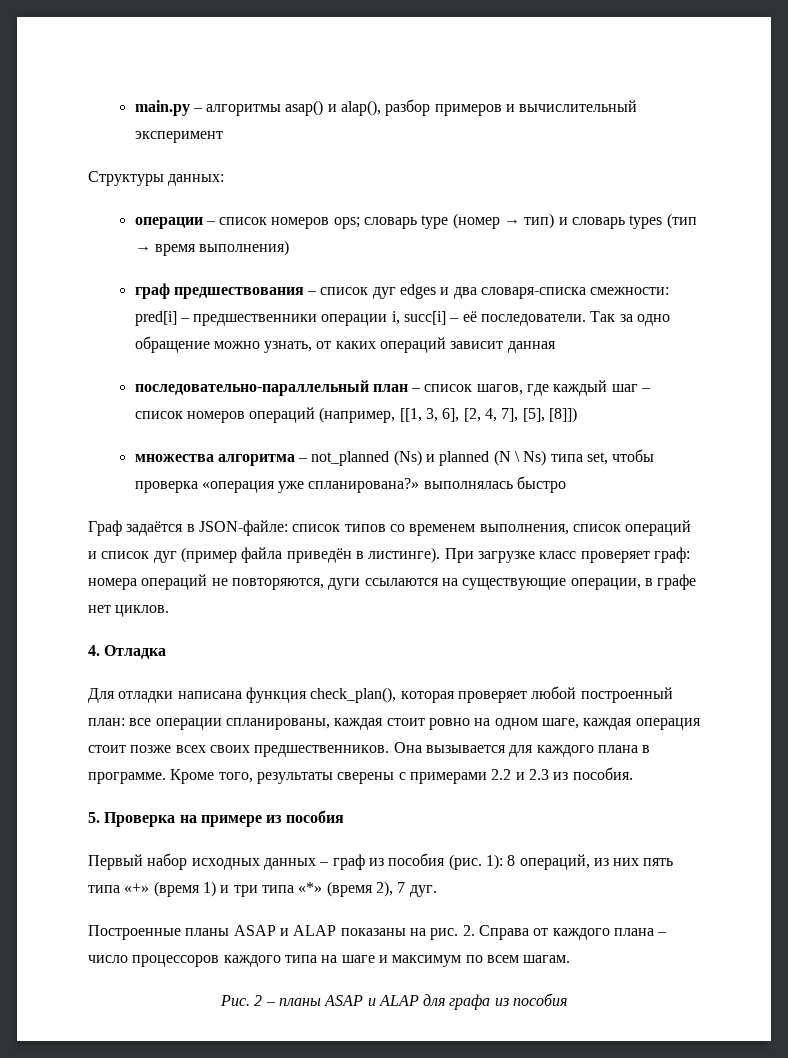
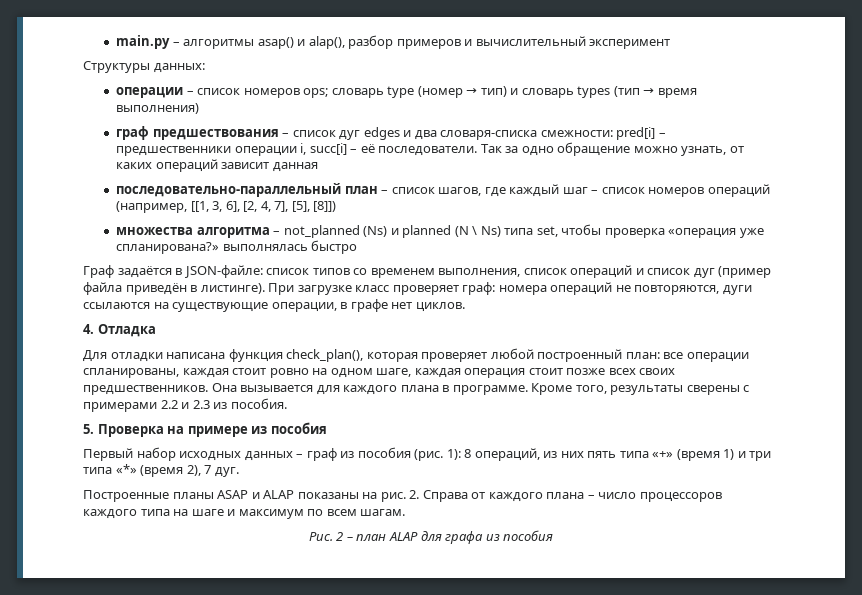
- Рис. 2 – планы ASAP и ALAP для графа из пособия
+ Рис. 2 – план ALAP для графа из пособия

